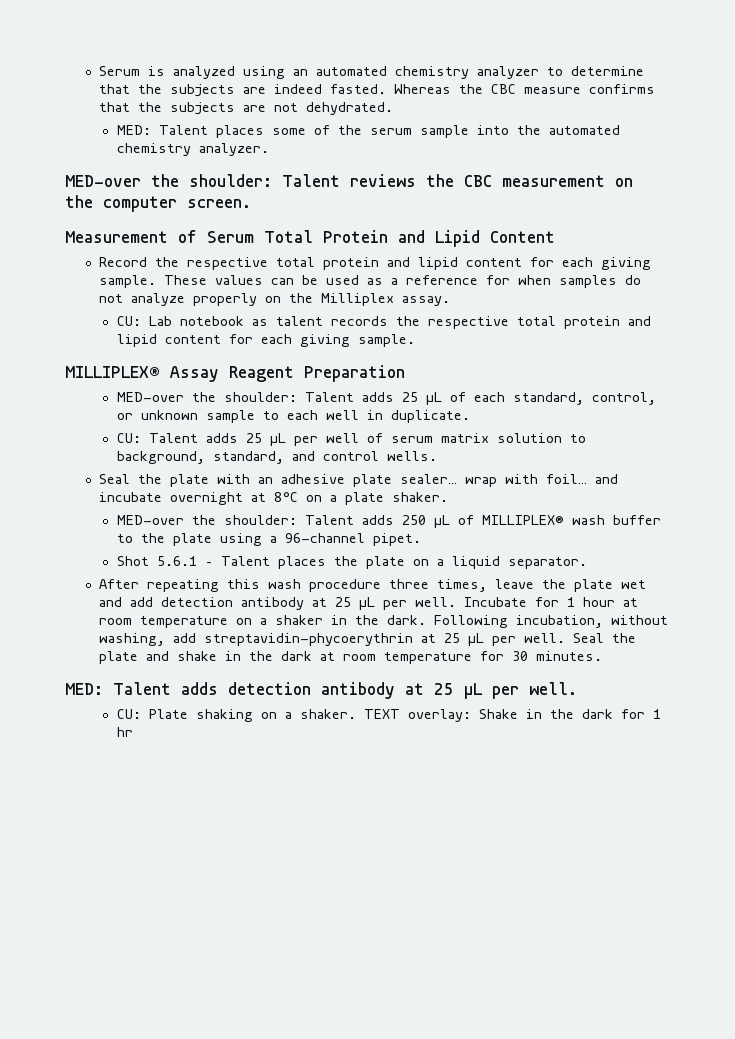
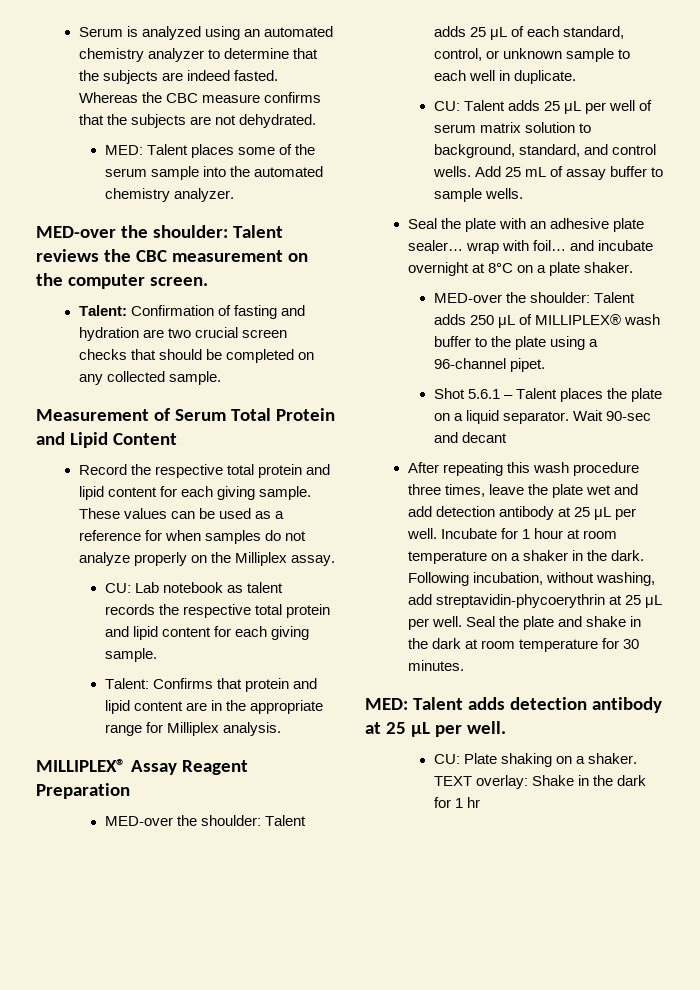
+ Talent: Confirmation of fasting and hydration are two crucial screen checks that should be completed on any collected sample.
+ Talent: Confirms that protein and lipid content are in the appropriate range for Milliplex analysis.
+ Add 25 mL of assay buffer to sample wells.
+ Wait 90-sec and decant

